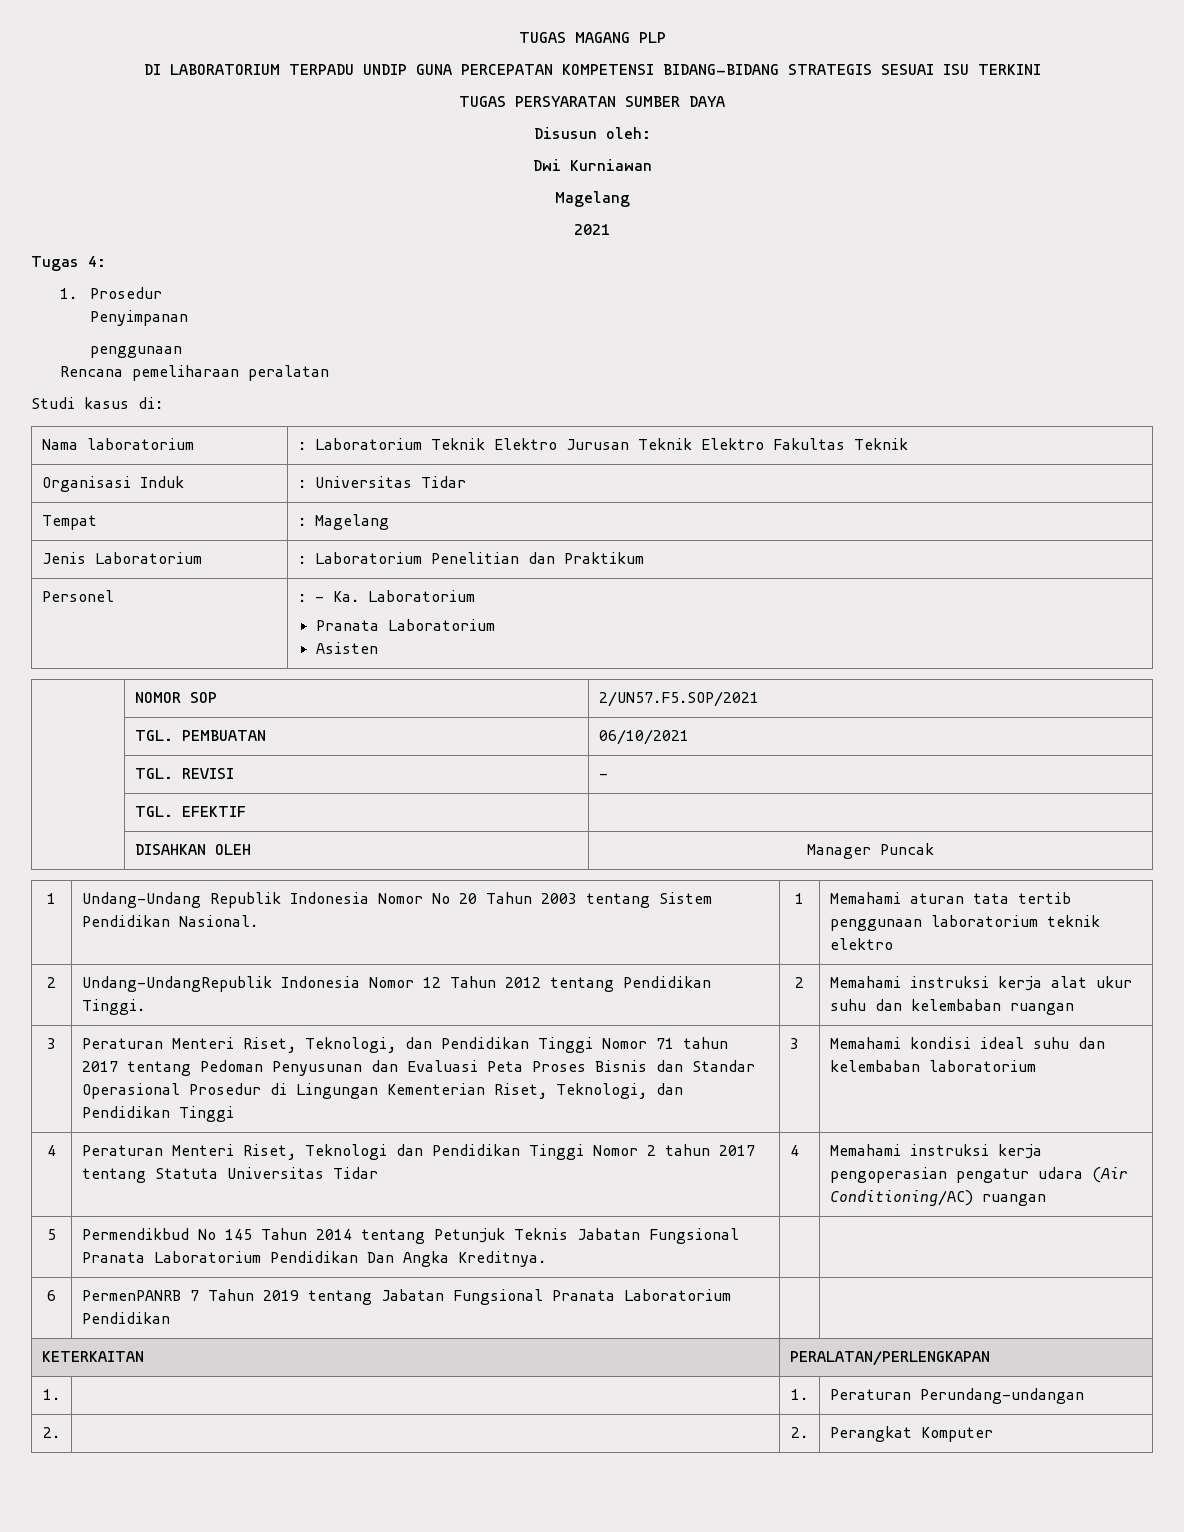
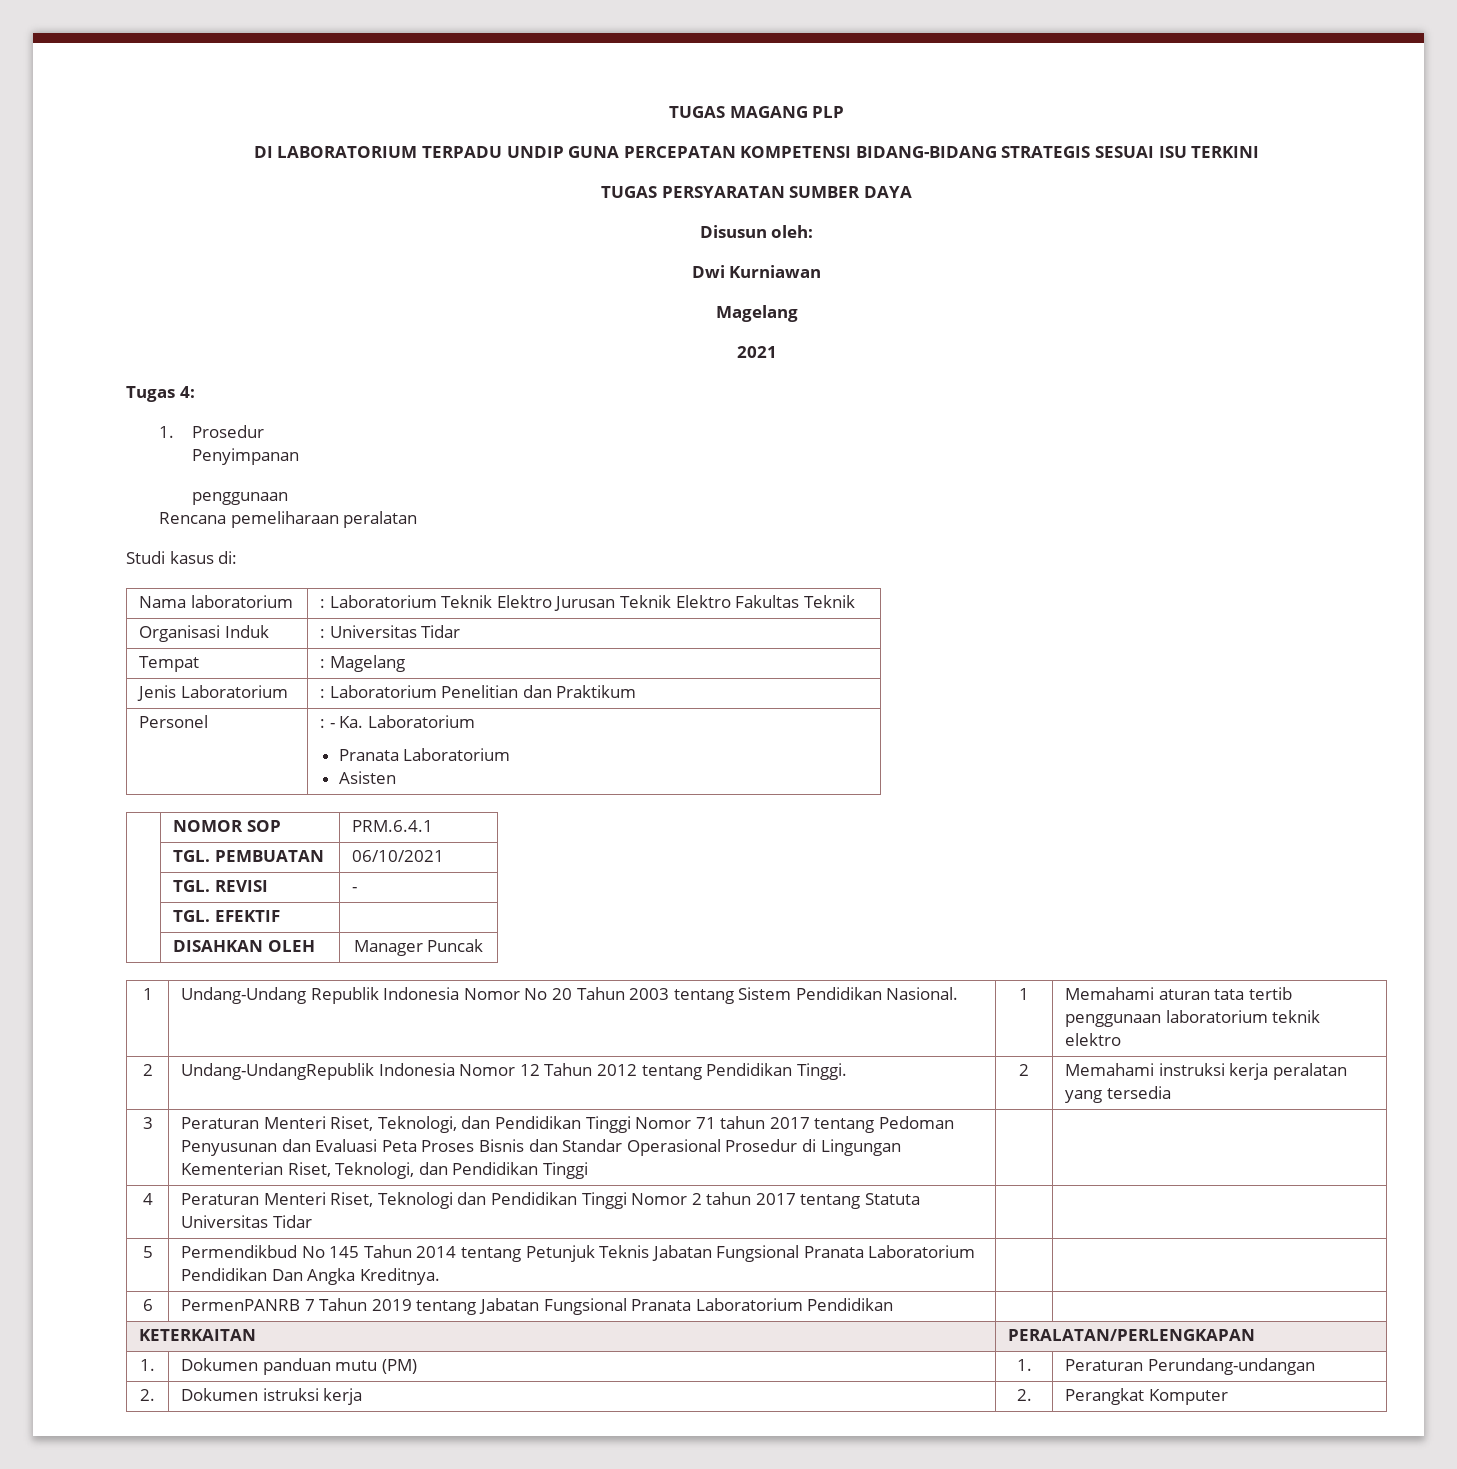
- | NOMOR SOP | 2/UN57.F5.SOP/2021
+ | NOMOR SOP | PRM.6.4.1
- 2 | Undang-UndangRepublik Indonesia Nomor 12 Tahun 2012 tentang Pendidikan Tinggi. | 2 | Memahami instruksi kerja alat ukur suhu dan kelembaban ruangan
+ 2 | Undang-UndangRepublik Indonesia Nomor 12 Tahun 2012 tentang Pendidikan Tinggi. | 2 | Memahami instruksi kerja peralatan yang tersedia
- 3 | Peraturan Menteri Riset, Teknologi, dan Pendidikan Tinggi Nomor 71 tahun 2017 tentang Pedoman Penyusunan dan Evaluasi Peta Proses Bisnis dan Standar Operasional Prosedur di Lingungan Kementerian Riset, Teknologi, dan Pendidikan Tinggi | 3 | Memahami kondisi ideal suhu dan kelembaban laboratorium
+ 3 | Peraturan Menteri Riset, Teknologi, dan Pendidikan Tinggi Nomor 71 tahun 2017 tentang Pedoman Penyusunan dan Evaluasi Peta Proses Bisnis dan Standar Operasional Prosedur di Lingungan Kementerian Riset, Teknologi, dan Pendidikan Tinggi | |
- 4 | Peraturan Menteri Riset, Teknologi dan Pendidikan Tinggi Nomor 2 tahun 2017 tentang Statuta Universitas Tidar | 4 | Memahami instruksi kerja pengoperasian pengatur udara (Air Conditioning/AC) ruangan
+ 4 | Peraturan Menteri Riset, Teknologi dan Pendidikan Tinggi Nomor 2 tahun 2017 tentang Statuta Universitas Tidar | |
- 1. | | 1. | Peraturan Perundang-undangan
+ 1. | Dokumen panduan mutu (PM) | 1. | Peraturan Perundang-undangan
- 2. | | 2. | Perangkat Komputer
+ 2. | Dokumen istruksi kerja | 2. | Perangkat Komputer

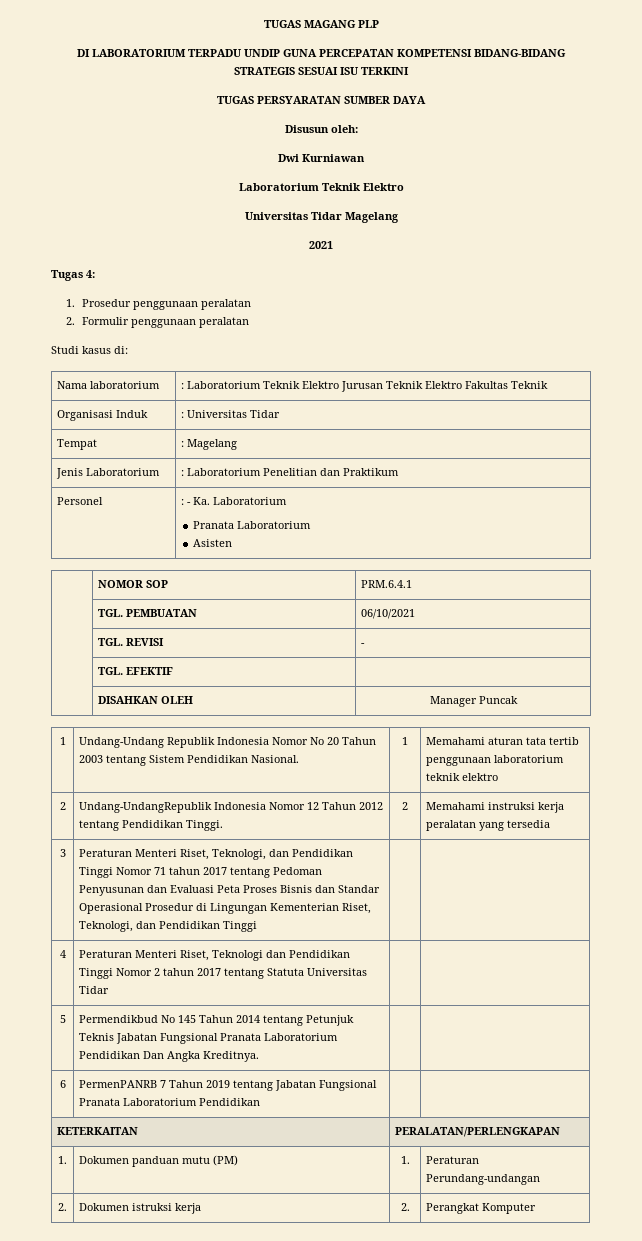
  Dwi Kurniawan
- Magelang
+ Laboratorium Teknik Elektro
+ Universitas Tidar Magelang
- 1. Prosedur
- Penyimpanan
- penggunaan
- Rencana pemeliharaan peralatan
+ 1. Prosedur penggunaan peralatan
+ 2. Formulir penggunaan peralatan

